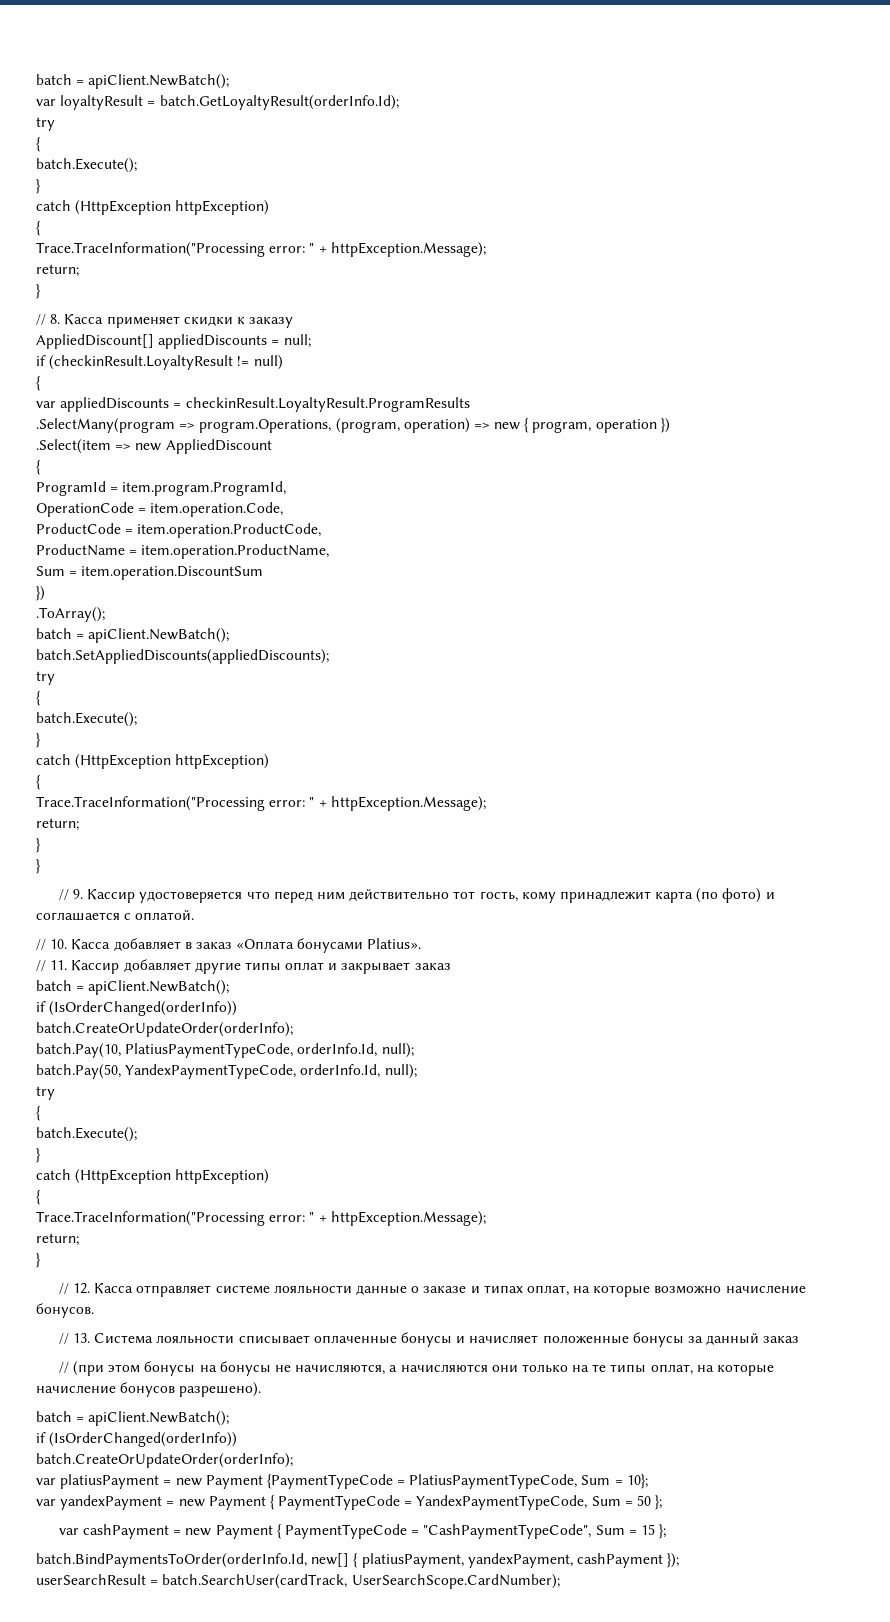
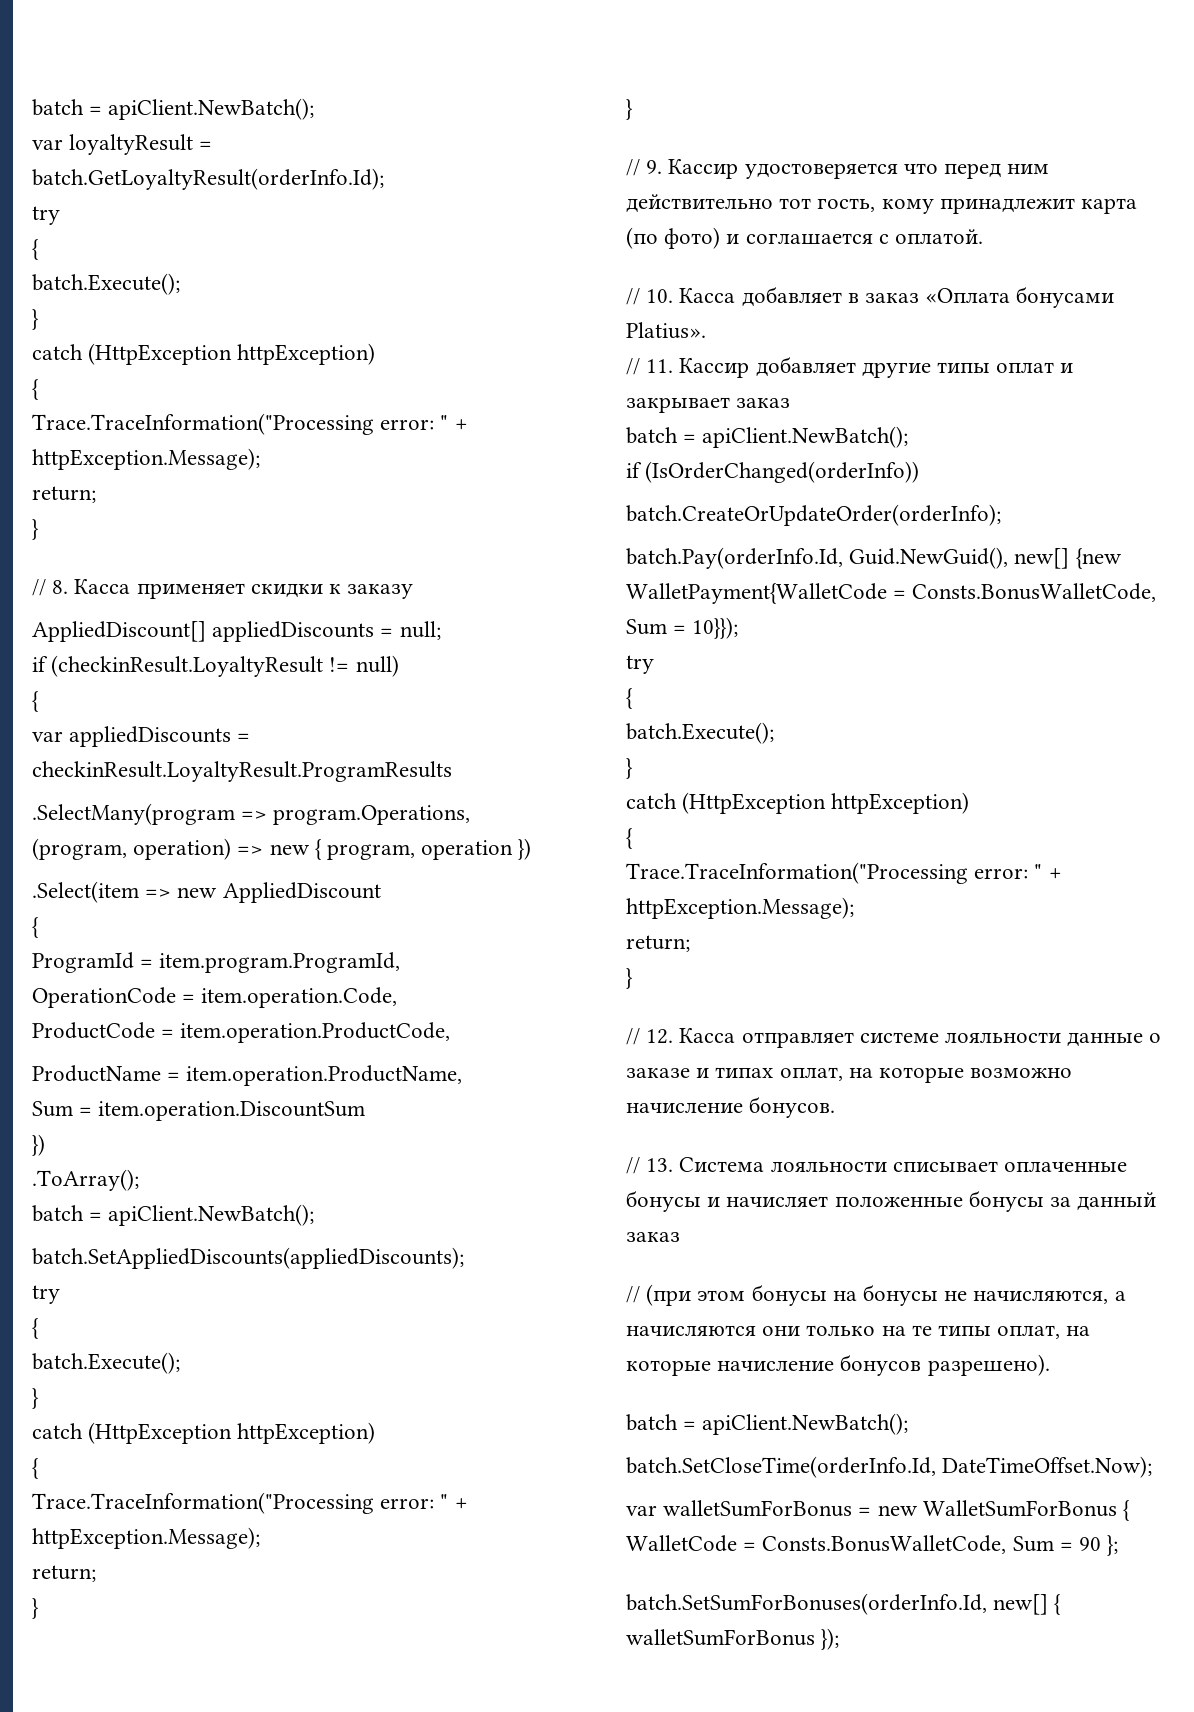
- batch.Pay(10, PlatiusPaymentTypeCode, orderInfo.Id, null);
- batch.Pay(50, YandexPaymentTypeCode, orderInfo.Id, null);
+ batch.Pay(orderInfo.Id, Guid.NewGuid(), new[] {new WalletPayment{WalletCode = Consts.BonusWalletCode, Sum = 10}});
  // (при этом бонусы на бонусы не начисляются, а начисляются они только на те типы оплат, на которые начисление бонусов разрешено).
  batch = apiClient.NewBatch();
- if (IsOrderChanged(orderInfo))
- batch.CreateOrUpdateOrder(orderInfo);
- var platiusPayment = new Payment {PaymentTypeCode = PlatiusPaymentTypeCode, Sum = 10};
- var yandexPayment = new Payment { PaymentTypeCode = YandexPaymentTypeCode, Sum = 50 };
- var cashPayment = new Payment { PaymentTypeCode = "CashPaymentTypeCode", Sum = 15 };
- batch.BindPaymentsToOrder(orderInfo.Id, new[] { platiusPayment, yandexPayment, cashPayment });
- userSearchResult = batch.SearchUser(cardTrack, UserSearchScope.CardNumber);
+ batch.SetCloseTime(orderInfo.Id, DateTimeOffset.Now);
+ var walletSumForBonus = new WalletSumForBonus { WalletCode = Consts.BonusWalletCode, Sum = 90 };
+ batch.SetSumForBonuses(orderInfo.Id, new[] { walletSumForBonus });

